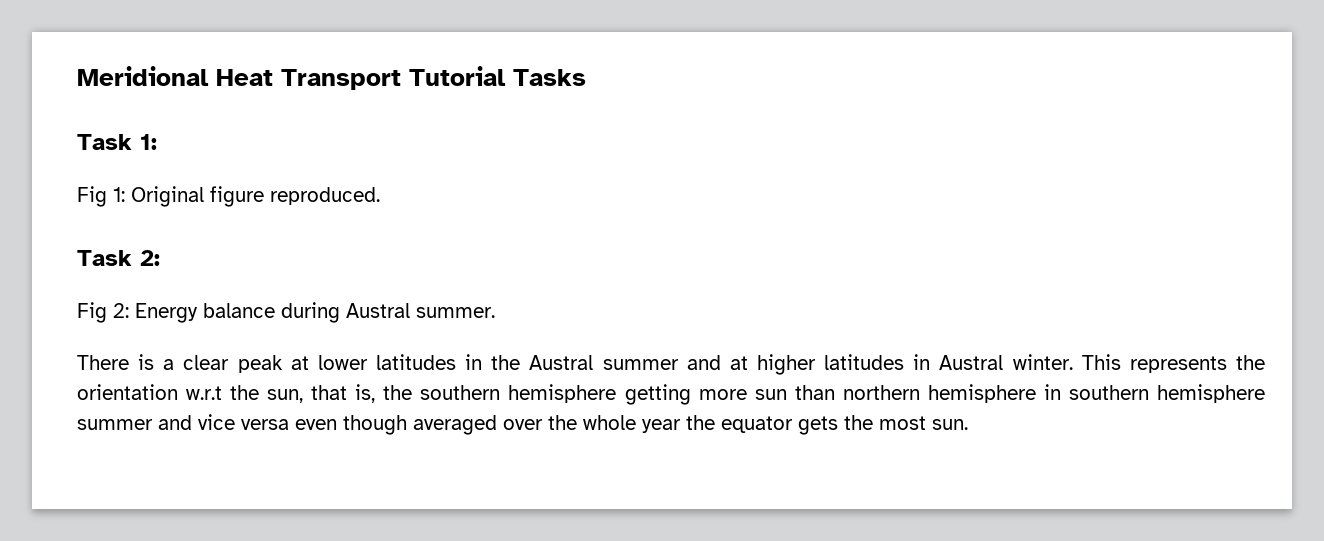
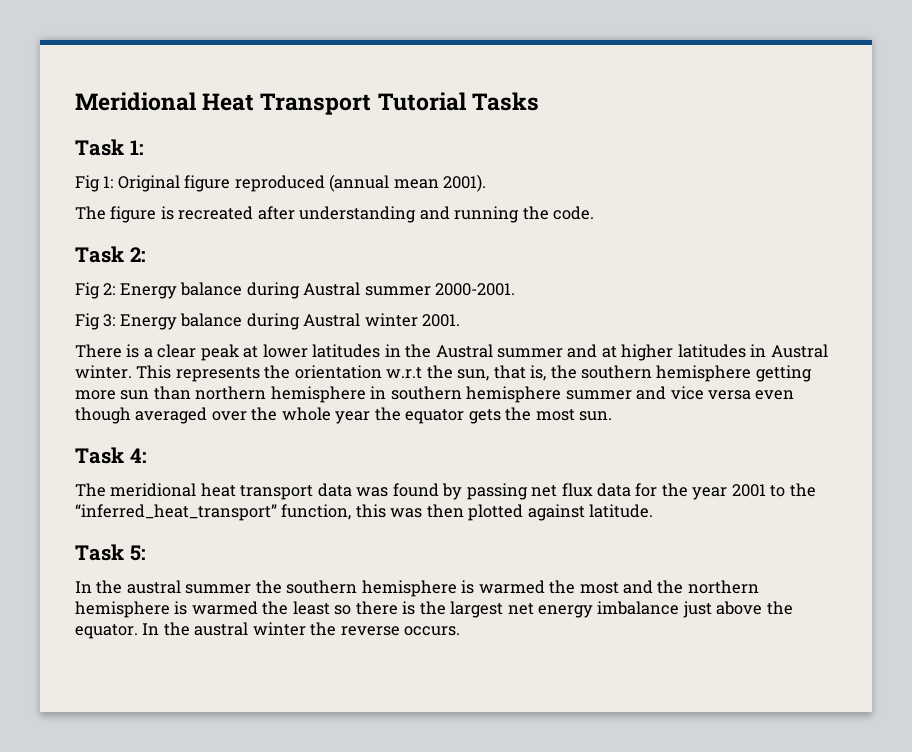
- Fig 1: Original figure reproduced.
+ Fig 1: Original figure reproduced (annual mean 2001).
+ The figure is recreated after understanding and running the code.
- Fig 2: Energy balance during Austral summer.
+ Fig 2: Energy balance during Austral summer 2000-2001.
+ Fig 3: Energy balance during Austral winter 2001.
+ Task 4:
+ The meridional heat transport data was found by passing net flux data for the year 2001 to the “inferred_heat_transport” function, this was then plotted against latitude.
+ Task 5:
+ In the austral summer the southern hemisphere is warmed the most and the northern hemisphere is warmed the least so there is the largest net energy imbalance just above the equator. In the austral winter the reverse occurs.

